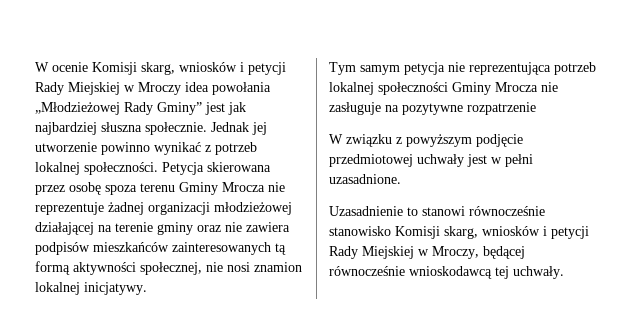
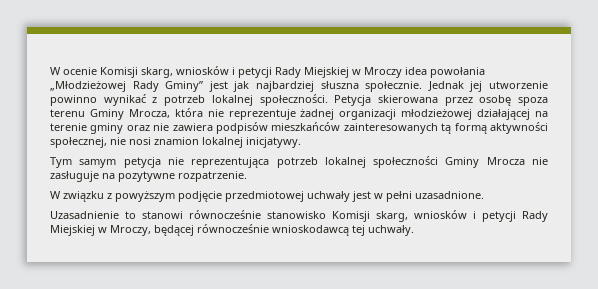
- Petycja skierowana przez osobę spoza terenu Gminy Mrocza nie reprezentuje żadnej organizacji młodzieżowej działającej na terenie gminy oraz nie zawiera podpisów mieszkańców zainteresowanych tą formą aktywności społecznej, nie nosi znamion lokalnej inicjatywy.
+ Petycja skierowana przez osobę spoza terenu Gminy Mrocza, która nie reprezentuje żadnej organizacji młodzieżowej działającej na terenie gminy oraz nie zawiera podpisów mieszkańców zainteresowanych tą formą aktywności społecznej, nie nosi znamion lokalnej inicjatywy.
- Tym samym petycja nie reprezentująca potrzeb lokalnej społeczności Gminy Mrocza nie zasługuje na pozytywne rozpatrzenie
+ Tym samym petycja nie reprezentująca potrzeb lokalnej społeczności Gminy Mrocza nie zasługuje na pozytywne rozpatrzenie.

